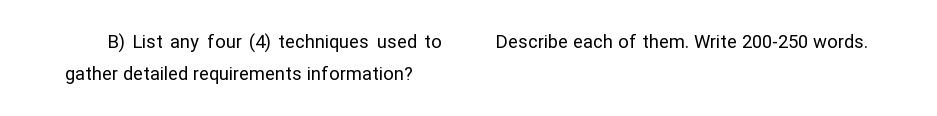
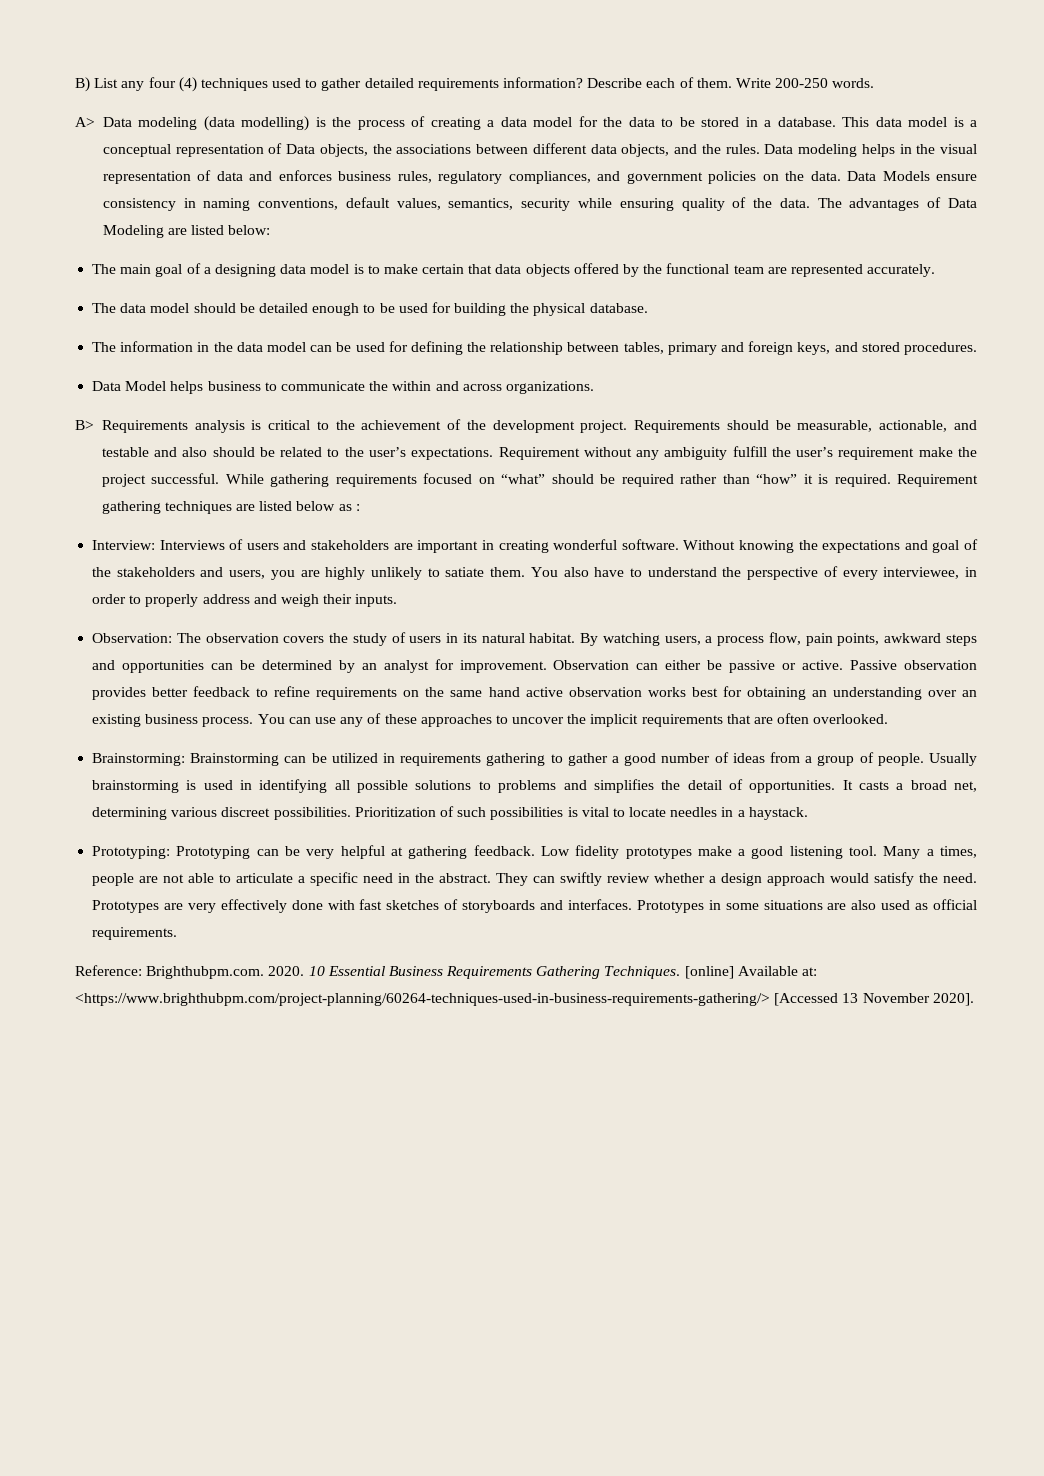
+ A> Data modeling (data modelling) is the process of creating a data model for the data to be stored in a database. This data model is a conceptual representation of Data objects, the associations between different data objects, and the rules. Data modeling helps in the visual representation of data and enforces business rules, regulatory compliances, and government policies on the data. Data Models ensure consistency in naming conventions, default values, semantics, security while ensuring quality of the data. The advantages of Data Modeling are listed below:
+ The main goal of a designing data model is to make certain that data objects offered by the functional team are represented accurately.
+ The data model should be detailed enough to be used for building the physical database.
+ The information in the data model can be used for defining the relationship between tables, primary and foreign keys, and stored procedures.
+ Data Model helps business to communicate the within and across organizations.
+ B> Requirements analysis is critical to the achievement of the development project. Requirements should be measurable, actionable, and testable and also should be related to the user’s expectations. Requirement without any ambiguity fulfill the user’s requirement make the project successful. While gathering requirements focused on “what” should be required rather than “how” it is required. Requirement gathering techniques are listed below as :
+ Interview: Interviews of users and stakeholders are important in creating wonderful software. Without knowing the expectations and goal of the stakeholders and users, you are highly unlikely to satiate them. You also have to understand the perspective of every interviewee, in order to properly address and weigh their inputs.
+ Observation: The observation covers the study of users in its natural habitat. By watching users, a process flow, pain points, awkward steps and opportunities can be determined by an analyst for improvement. Observation can either be passive or active. Passive observation provides better feedback to refine requirements on the same hand active observation works best for obtaining an understanding over an existing business process. You can use any of these approaches to uncover the implicit requirements that are often overlooked.
+ Brainstorming: Brainstorming can be utilized in requirements gathering to gather a good number of ideas from a group of people. Usually brainstorming is used in identifying all possible solutions to problems and simplifies the detail of opportunities. It casts a broad net, determining various discreet possibilities. Prioritization of such possibilities is vital to locate needles in a haystack.
+ Prototyping: Prototyping can be very helpful at gathering feedback. Low fidelity prototypes make a good listening tool. Many a times, people are not able to articulate a specific need in the abstract. They can swiftly review whether a design approach would satisfy the need. Prototypes are very effectively done with fast sketches of storyboards and interfaces. Prototypes in some situations are also used as official requirements.
+ Reference: Brighthubpm.com. 2020. 10 Essential Business Requirements Gathering Techniques. [online] Available at: <https://www.brighthubpm.com/project-planning/60264-techniques-used-in-business-requirements-gathering/> [Accessed 13 November 2020].

